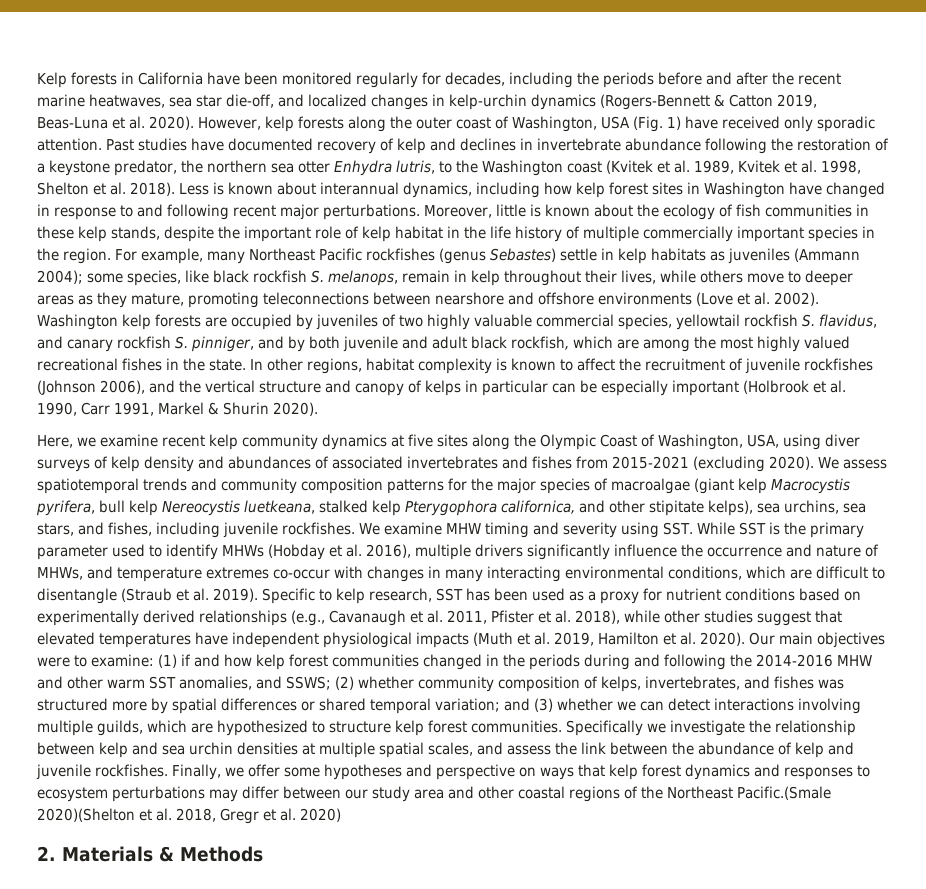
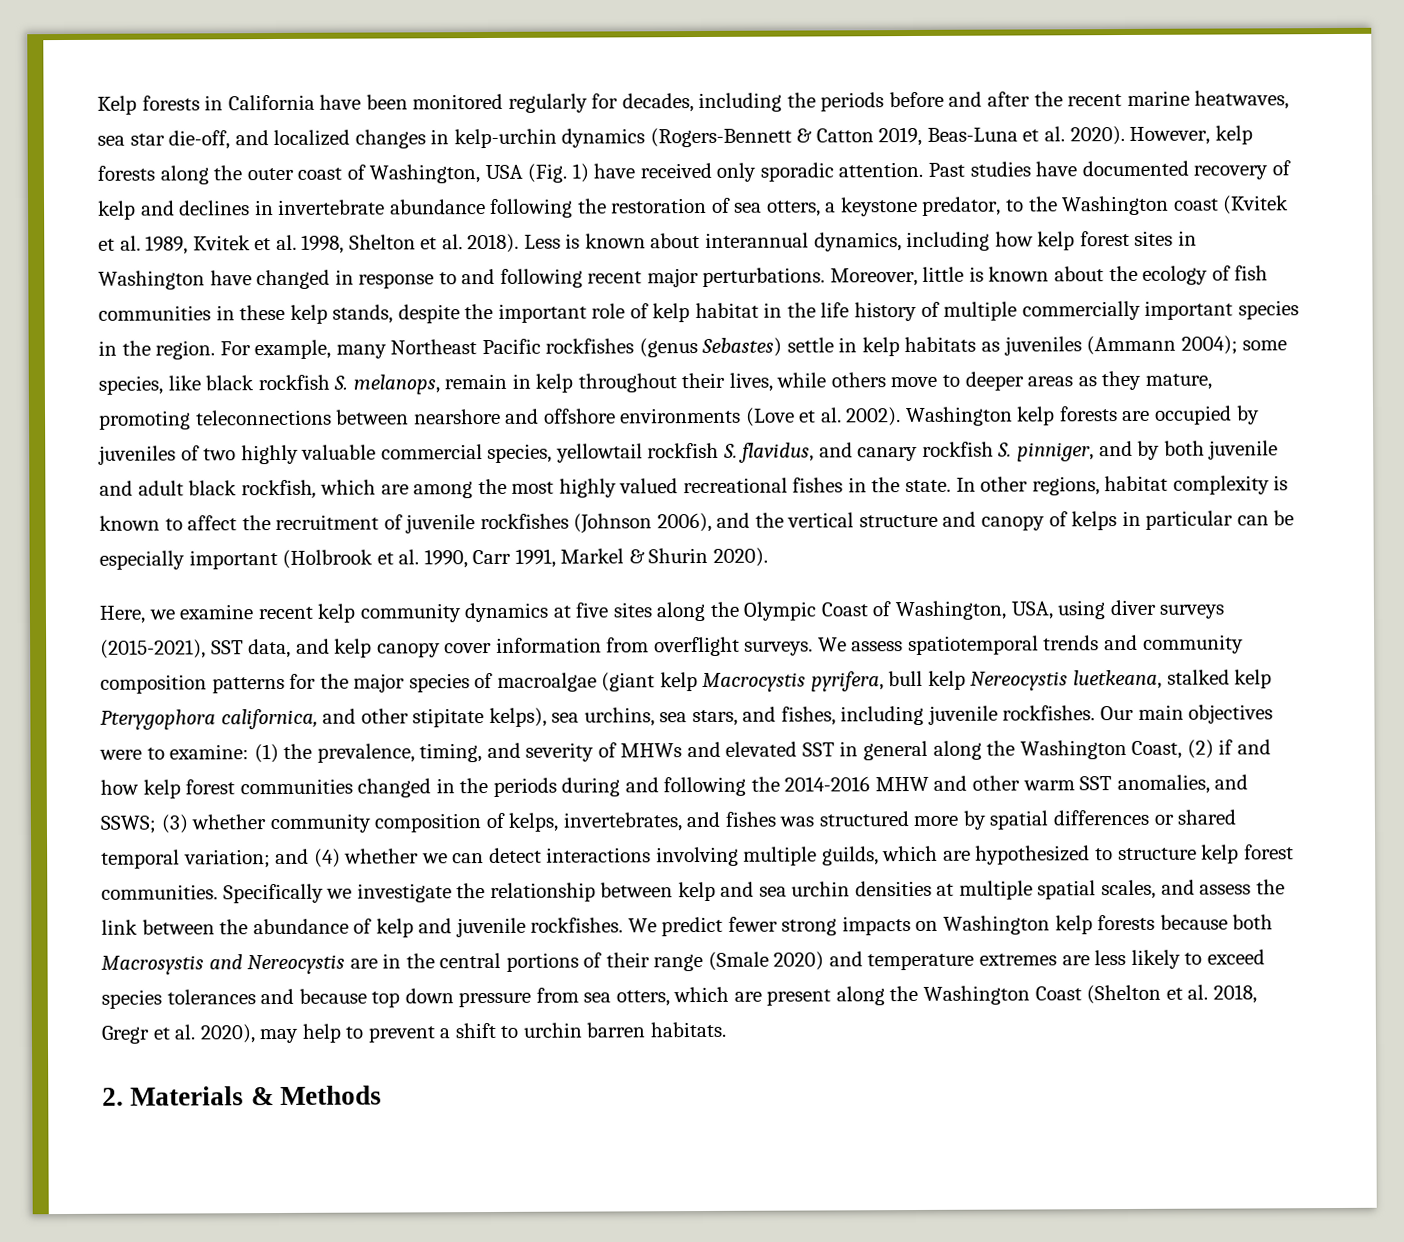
- Past studies have documented recovery of kelp and declines in invertebrate abundance following the restoration of a keystone predator, the northern sea otter Enhydra lutris, to the Washington coast (Kvitek et al. 1989, Kvitek et al. 1998, Shelton et al. 2018).
+ Past studies have documented recovery of kelp and declines in invertebrate abundance following the restoration of sea otters, a keystone predator, to the Washington coast (Kvitek et al. 1989, Kvitek et al. 1998, Shelton et al. 2018).
- Here, we examine recent kelp community dynamics at five sites along the Olympic Coast of Washington, USA, using diver surveys of kelp density and abundances of associated invertebrates and fishes from 2015-2021 (excluding 2020).
+ Here, we examine recent kelp community dynamics at five sites along the Olympic Coast of Washington, USA, using diver surveys (2015-2021), SST data, and kelp canopy cover information from overflight surveys.
- We examine MHW timing and severity using SST. While SST is the primary parameter used to identify MHWs (Hobday et al. 2016), multiple drivers significantly influence the occurrence and nature of MHWs, and temperature extremes co-occur with changes in many interacting environmental conditions, which are difficult to disentangle (Straub et al. 2019). Specific to kelp research, SST has been used as a proxy for nutrient conditions based on experimentally derived relationships (e.g., Cavanaugh et al. 2011, Pfister et al. 2018), while other studies suggest that elevated temperatures have independent physiological impacts (Muth et al. 2019, Hamilton et al. 2020).
- (1) if and how kelp forest communities changed in the periods during and following the 2014-2016 MHW and other warm SST anomalies, and SSWS;
+ (1) the prevalence, timing, and severity of MHWs and elevated SST in general along the Washington Coast, (2) if and how kelp forest communities changed in the periods during and following the 2014-2016 MHW and other warm SST anomalies, and SSWS;
- (2) whether community composition of kelps, invertebrates, and fishes was structured more by spatial differences or shared temporal variation;
+ (3) whether community composition of kelps, invertebrates, and fishes was structured more by spatial differences or shared temporal variation;
- and (3) whether we can detect interactions involving multiple guilds, which are hypothesized to structure kelp forest communities.
+ and (4) whether we can detect interactions involving multiple guilds, which are hypothesized to structure kelp forest communities.
- Finally, we offer some hypotheses and perspective on ways that kelp forest dynamics and responses to ecosystem perturbations may differ between our study area and other coastal regions of the Northeast Pacific.(Smale 2020)(Shelton et al. 2018, Gregr et al. 2020)
+ We predict fewer strong impacts on Washington kelp forests because both Macrosystis and Nereocystis are in the central portions of their range (Smale 2020) and temperature extremes are less likely to exceed species tolerances and because top down pressure from sea otters, which are present along the Washington Coast (Shelton et al. 2018, Gregr et al. 2020), may help to prevent a shift to urchin barren habitats.

